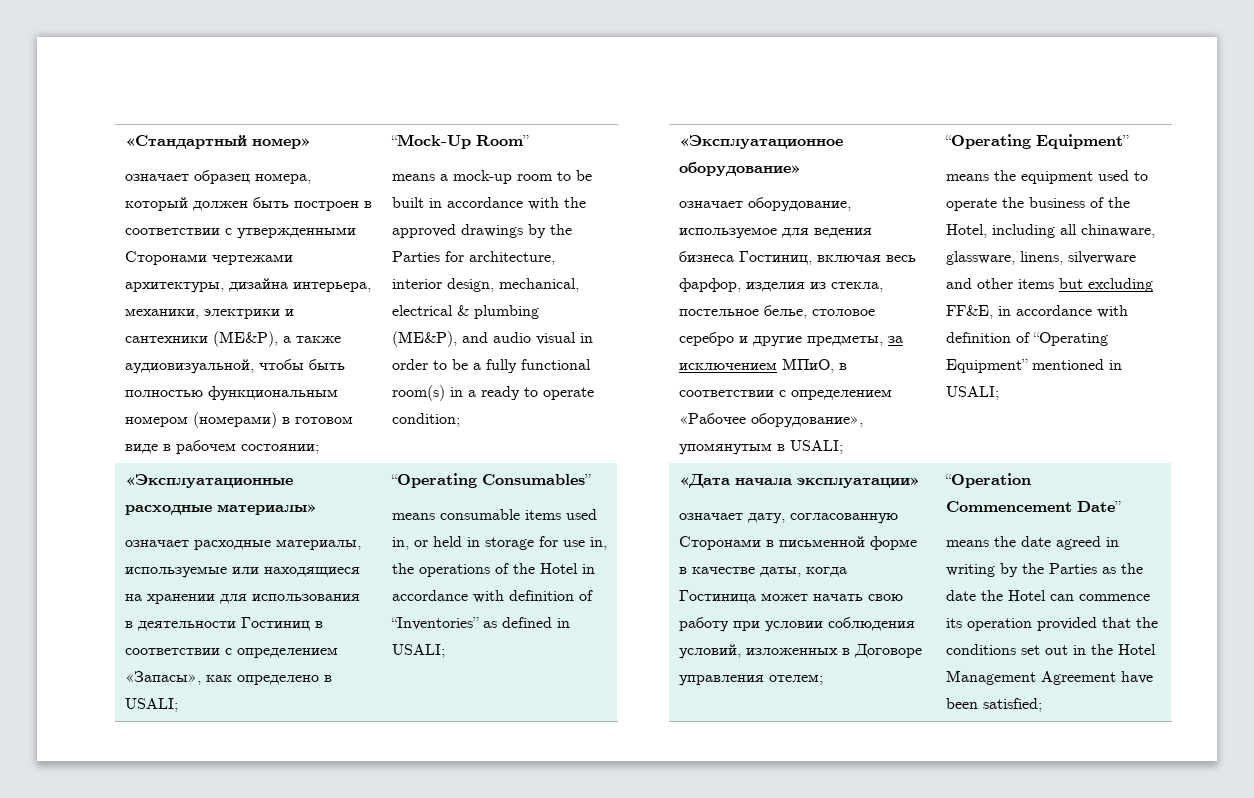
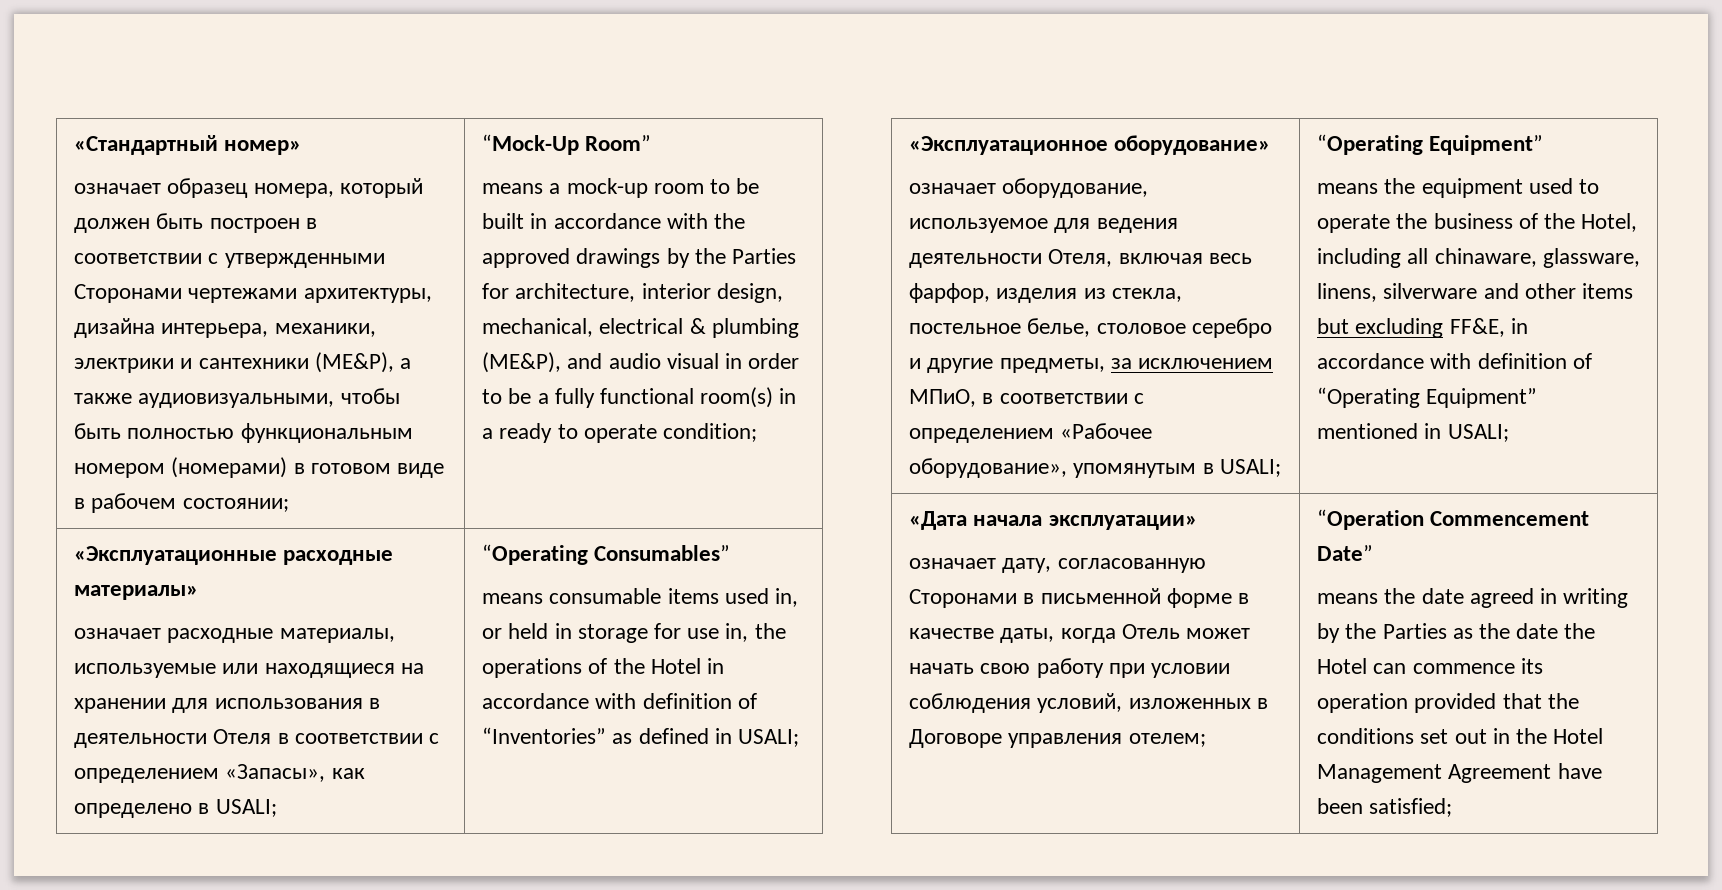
- означает образец номера, который должен быть построен в соответствии с утвержденными Сторонами чертежами архитектуры, дизайна интерьера, механики, электрики и сантехники (ME&P), а также аудиовизуальной, чтобы быть полностью функциональным номером (номерами) в готовом виде в рабочем состоянии;
+ означает образец номера, который должен быть построен в соответствии с утвержденными Сторонами чертежами архитектуры, дизайна интерьера, механики, электрики и сантехники (ME&P), а также аудиовизуальными, чтобы быть полностью функциональным номером (номерами) в готовом виде в рабочем состоянии;
- означает расходные материалы, используемые или находящиеся на хранении для использования в деятельности Гостиниц в соответствии с определением «Запасы», как определено в USALI;
+ означает расходные материалы, используемые или находящиеся на хранении для использования в деятельности Отеля в соответствии с определением «Запасы», как определено в USALI;
- означает оборудование, используемое для ведения бизнеса Гостиниц, включая весь фарфор, изделия из стекла, постельное белье, столовое серебро и другие предметы, за исключением МПиО, в соответствии с определением «Рабочее оборудование», упомянутым в USALI;
+ означает оборудование, используемое для ведения деятельности Отеля, включая весь фарфор, изделия из стекла, постельное белье, столовое серебро и другие предметы, за исключением МПиО, в соответствии с определением «Рабочее оборудование», упомянутым в USALI;
- означает дату, согласованную Сторонами в письменной форме в качестве даты, когда Гостиница может начать свою работу при условии соблюдения условий, изложенных в Договоре управления отелем;
+ означает дату, согласованную Сторонами в письменной форме в качестве даты, когда Отель может начать свою работу при условии соблюдения условий, изложенных в Договоре управления отелем;

